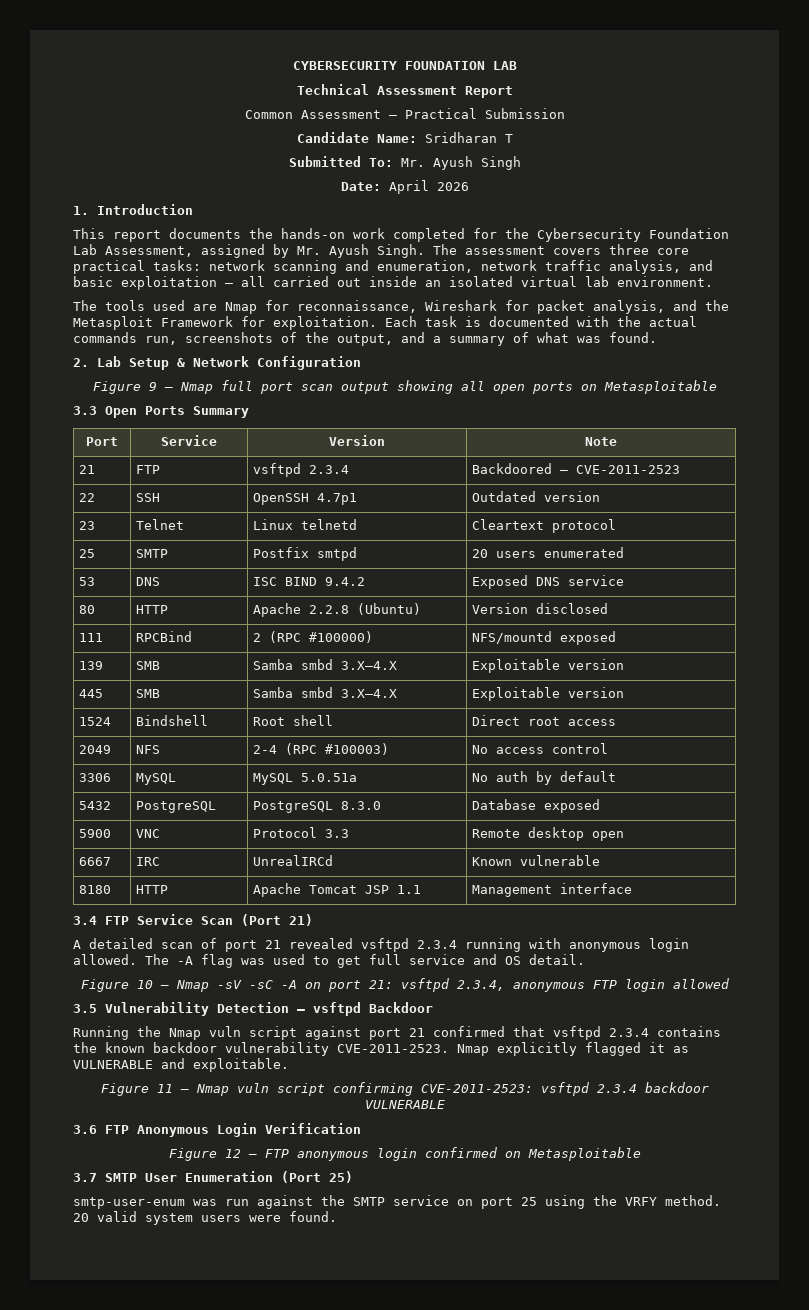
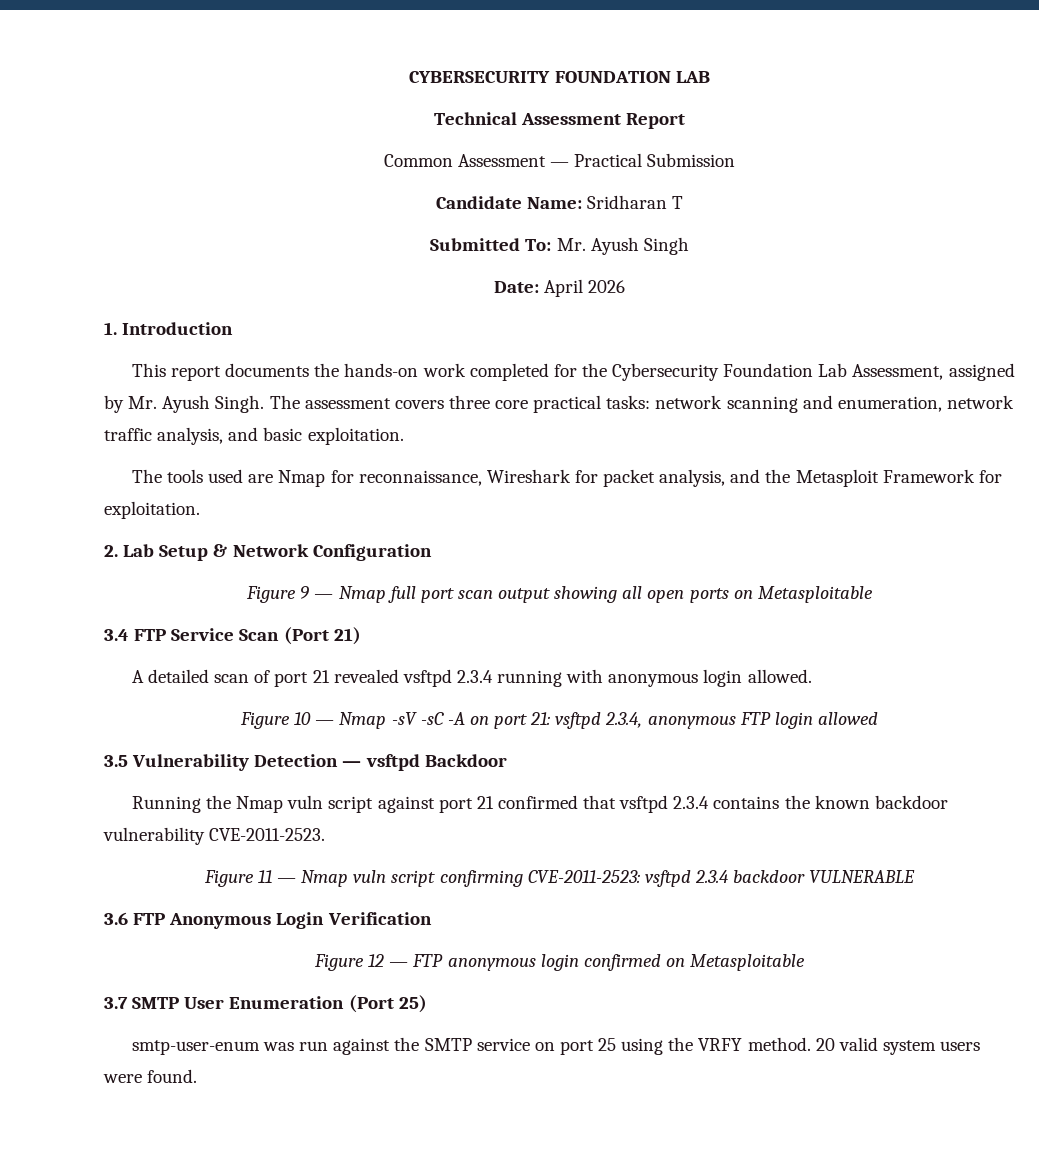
- The assessment covers three core practical tasks: network scanning and enumeration, network traffic analysis, and basic exploitation — all carried out inside an isolated virtual lab environment.
+ The assessment covers three core practical tasks: network scanning and enumeration, network traffic analysis, and basic exploitation.
- Each task is documented with the actual commands run, screenshots of the output, and a summary of what was found.
- 3.3 Open Ports Summary
- Port | Service | Version | Note
- 21 | FTP | vsftpd 2.3.4 | Backdoored — CVE-2011-2523
- 22 | SSH | OpenSSH 4.7p1 | Outdated version
- 23 | Telnet | Linux telnetd | Cleartext protocol
- 25 | SMTP | Postfix smtpd | 20 users enumerated
- 53 | DNS | ISC BIND 9.4.2 | Exposed DNS service
- 80 | HTTP | Apache 2.2.8 (Ubuntu) | Version disclosed
- 111 | RPCBind | 2 (RPC #100000) | NFS/mountd exposed
- 139 | SMB | Samba smbd 3.X–4.X | Exploitable version
- 445 | SMB | Samba smbd 3.X–4.X | Exploitable version
- 1524 | Bindshell | Root shell | Direct root access
- 2049 | NFS | 2-4 (RPC #100003) | No access control
- 3306 | MySQL | MySQL 5.0.51a | No auth by default
- 5432 | PostgreSQL | PostgreSQL 8.3.0 | Database exposed
- 5900 | VNC | Protocol 3.3 | Remote desktop open
- 6667 | IRC | UnrealIRCd | Known vulnerable
- 8180 | HTTP | Apache Tomcat JSP 1.1 | Management interface
- The -A flag was used to get full service and OS detail.
- Nmap explicitly flagged it as VULNERABLE and exploitable.

